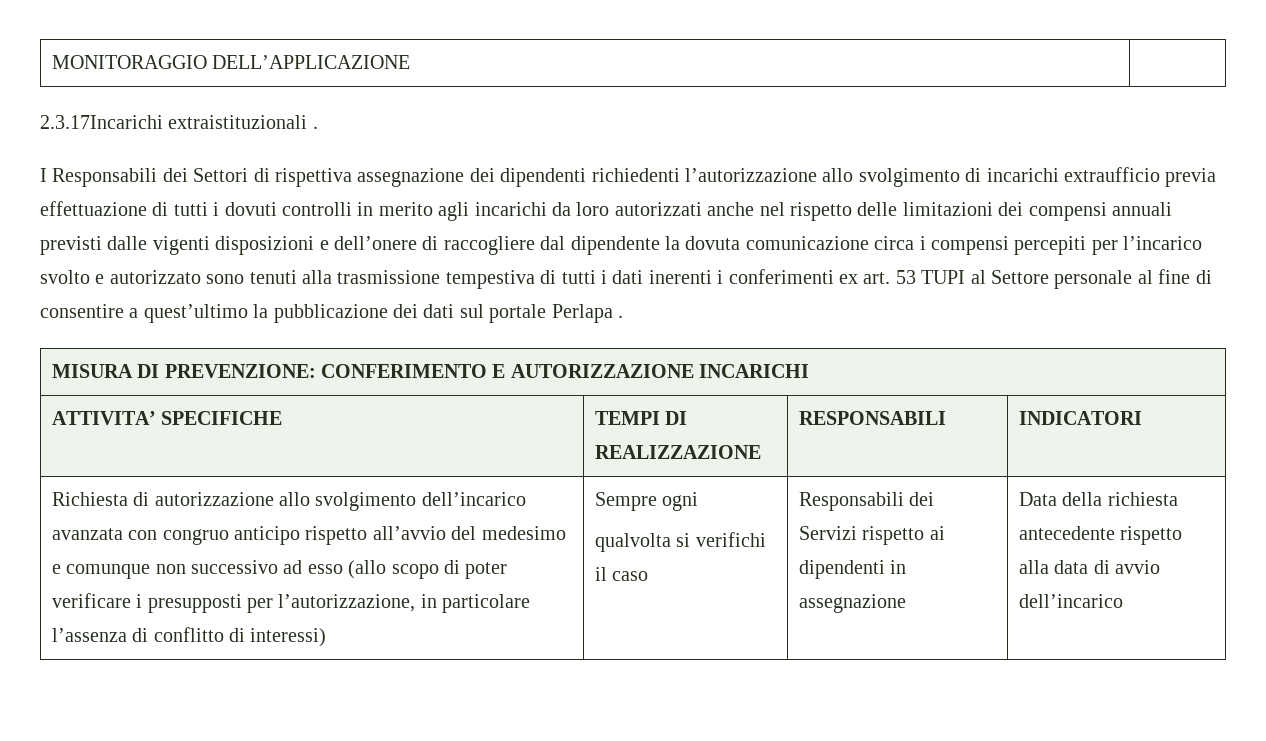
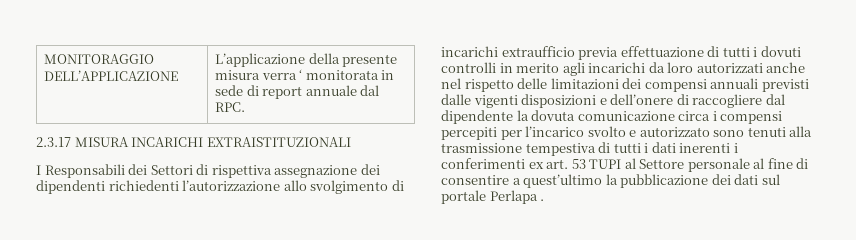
- MONITORAGGIO DELL’APPLICAZIONE |
- 2.3.17Incarichi extraistituzionali .
+ MONITORAGGIO DELL’APPLICAZIONE | L’applicazione della presente misura verra ‘ monitorata in sede di report annuale dal RPC.
+ 2.3.17 MISURA INCARICHI EXTRAISTITUZIONALI
- MISURA DI PREVENZIONE: CONFERIMENTO E AUTORIZZAZIONE INCARICHI
- ATTIVITA’ SPECIFICHE | TEMPI DI REALIZZAZIONE | RESPONSABILI | INDICATORI
- Richiesta di autorizzazione allo svolgimento dell’incarico avanzata con congruo anticipo rispetto all’avvio del medesimo e comunque non successivo ad esso (allo scopo di poter verificare i presupposti per l’autorizzazione, in particolare l’assenza di conflitto di interessi) | Sempre ogni
- qualvolta si verifichi il caso | Responsabili dei Servizi rispetto ai dipendenti in assegnazione | Data della richiesta antecedente rispetto alla data di avvio dell’incarico

